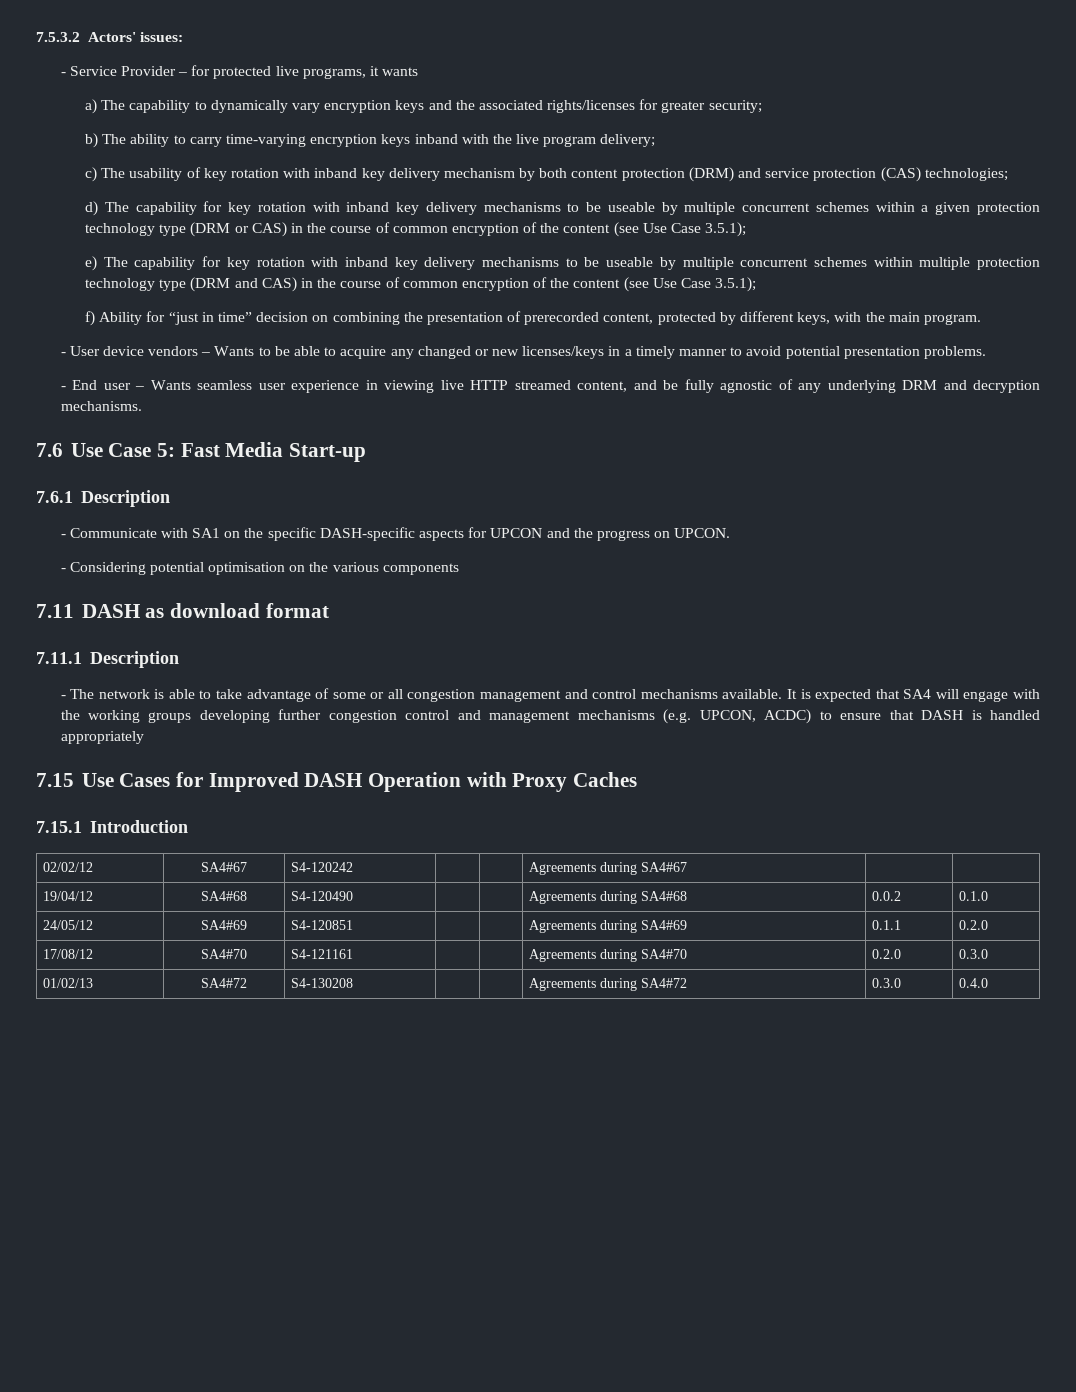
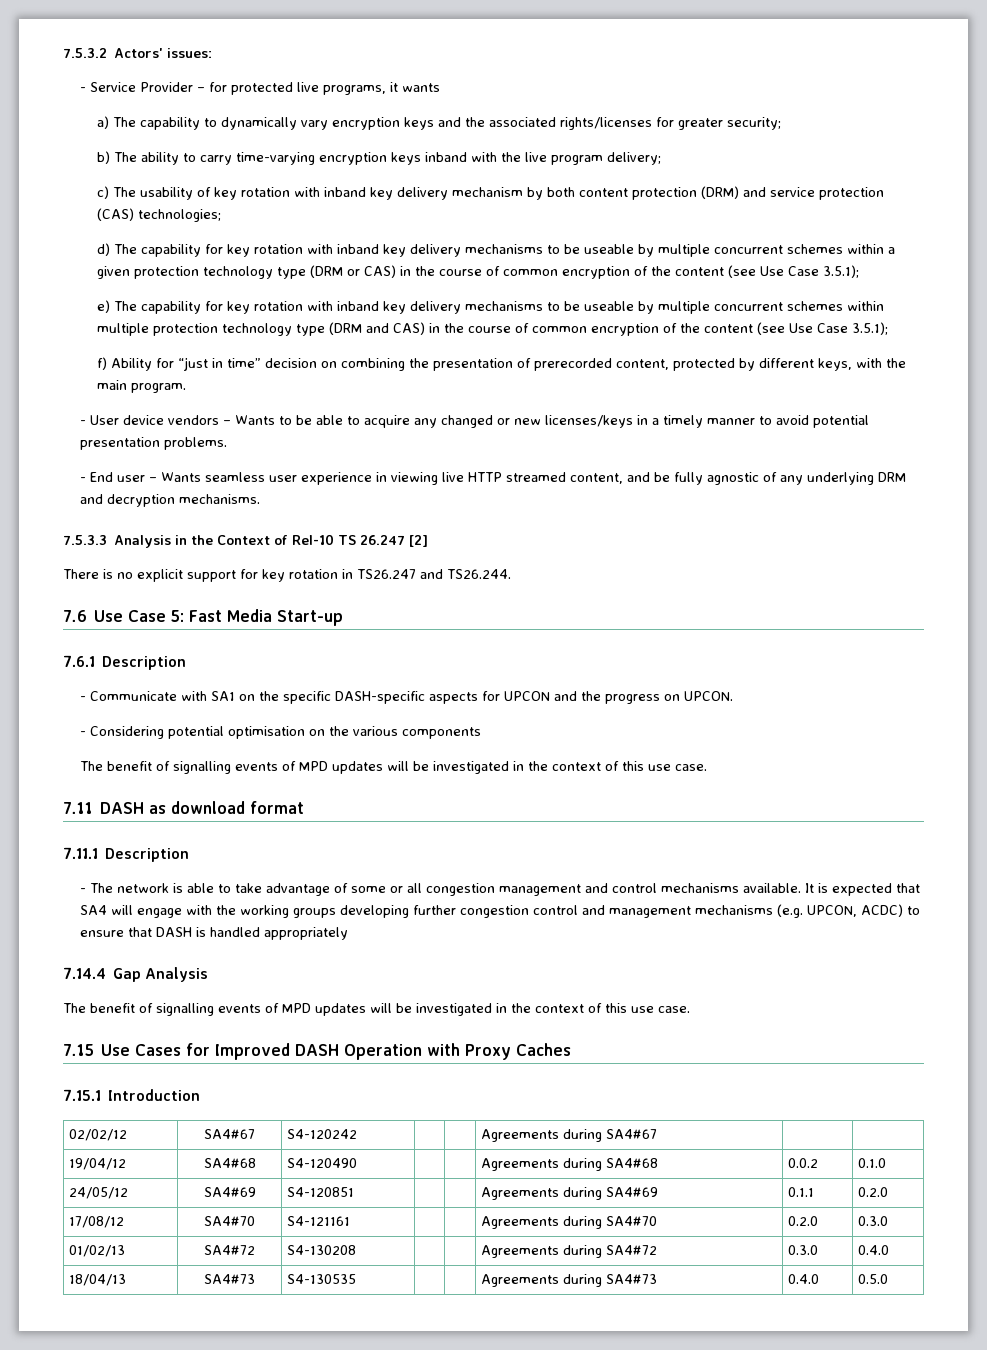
+ 7.5.3.3 Analysis in the Context of Rel-10 TS 26.247 [2]
+ There is no explicit support for key rotation in TS26.247 and TS26.244.
  - Considering potential optimisation on the various components
+ The benefit of signalling events of MPD updates will be investigated in the context of this use case.
+ 7.14.4 Gap Analysis
+ The benefit of signalling events of MPD updates will be investigated in the context of this use case.
+ 18/04/13 | SA4#73 | S4-130535 | | | Agreements during SA4#73 | 0.4.0 | 0.5.0

